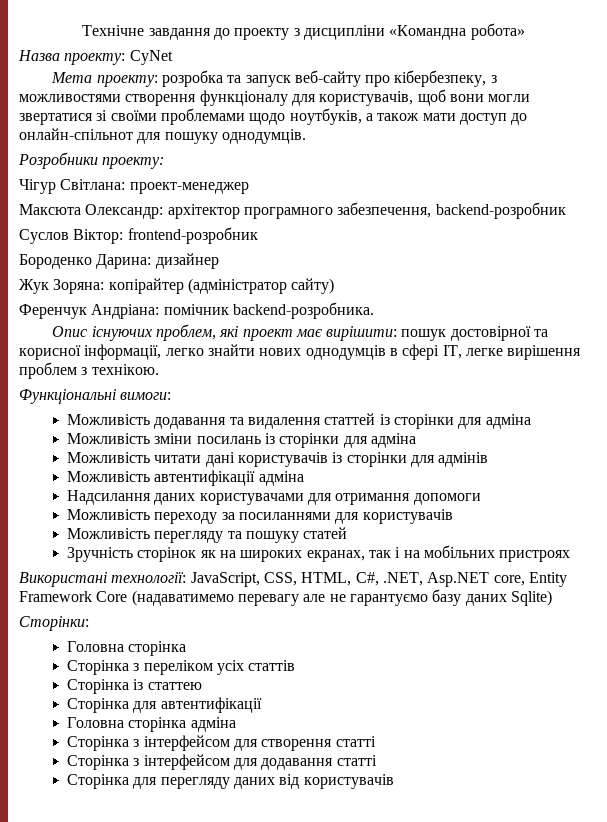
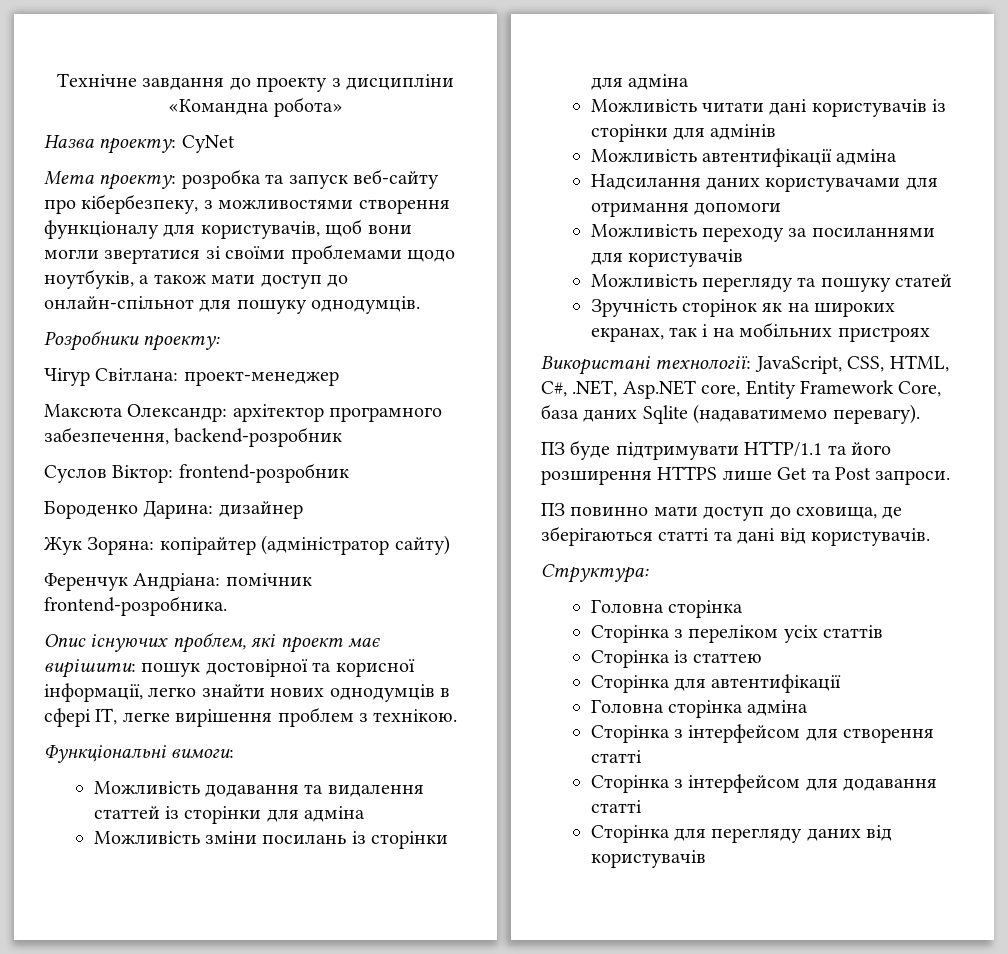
- Ференчук Андріана: помічник backend-розробника.
+ Ференчук Андріана: помічник frontend-розробника.
- Використані технології: JavaScript, CSS, HTML, C#, .NET, Asp.NET core, Entity Framework Core (надаватимемо перевагу але не гарантуємо базу даних Sqlite)
- Сторінки:
+ Використані технології: JavaScript, CSS, HTML, C#, .NET, Asp.NET core, Entity Framework Core, база даних Sqlite (надаватимемо перевагу).
+ ПЗ буде підтримувати HTTP/1.1 та його розширення HTTPS лише Get та Post запроси.
+ ПЗ повинно мати доступ до сховища, де зберігаються статті та дані від користувачів.
+ Структура:

